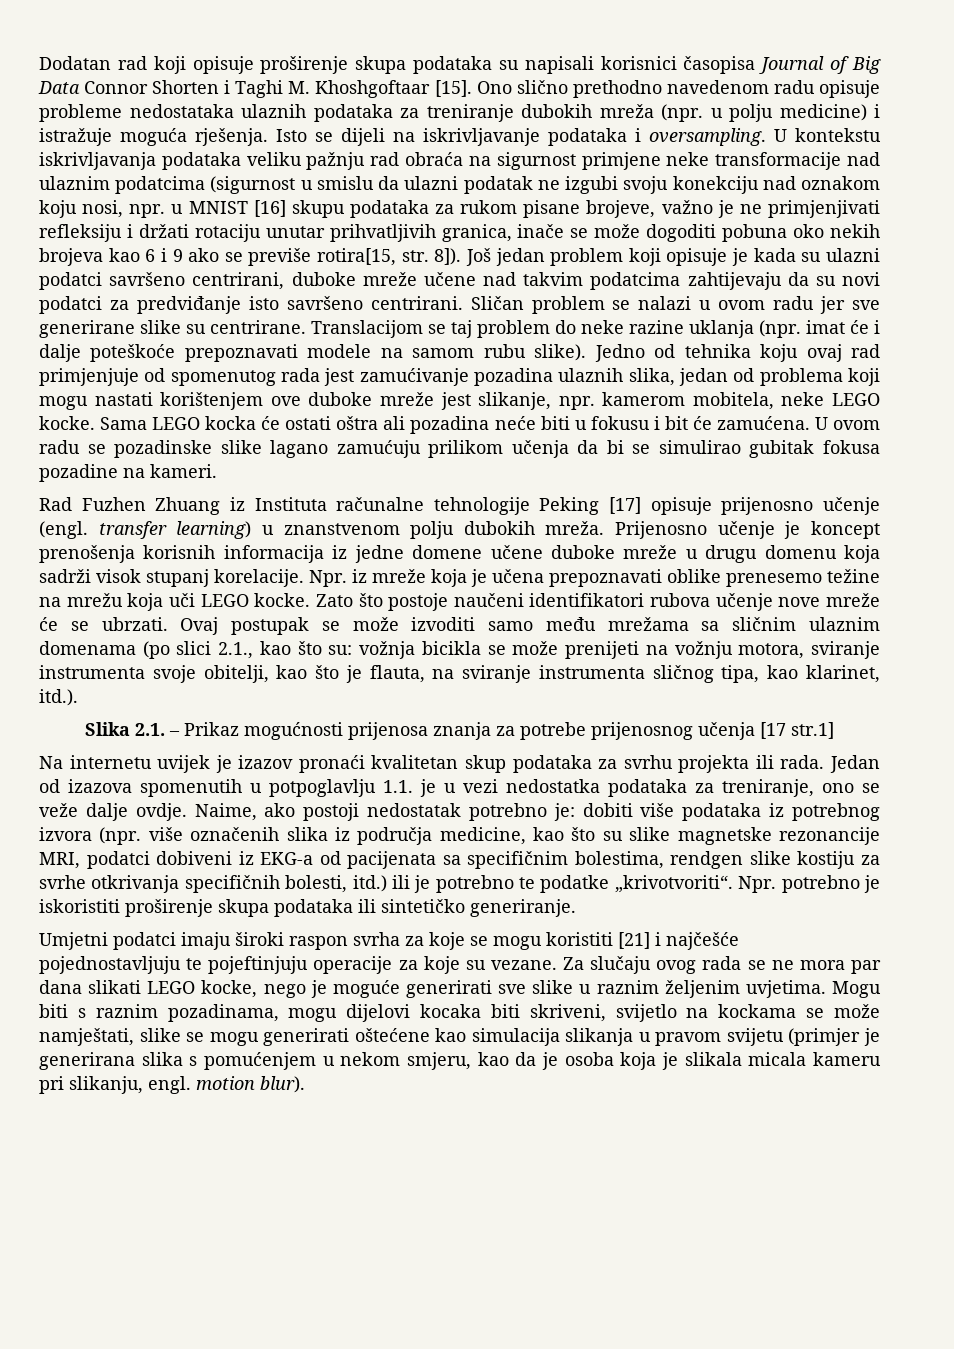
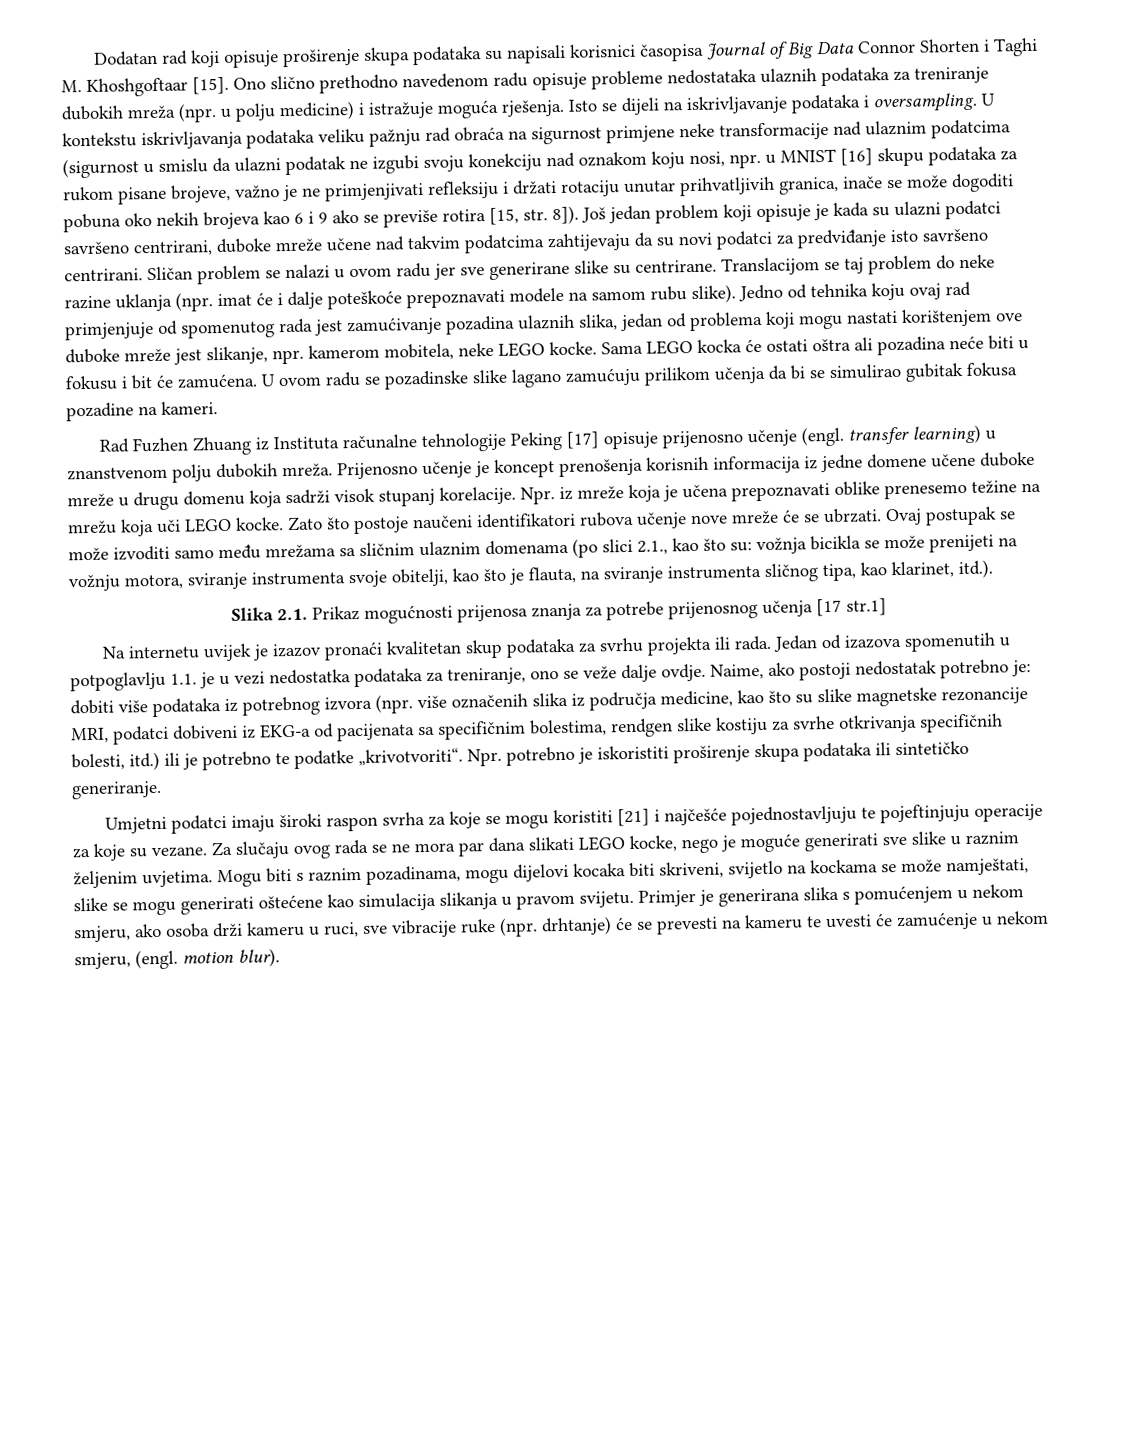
- U kontekstu iskrivljavanja podataka veliku pažnju rad obraća na sigurnost primjene neke transformacije nad ulaznim podatcima (sigurnost u smislu da ulazni podatak ne izgubi svoju konekciju nad oznakom koju nosi, npr. u MNIST [16] skupu podataka za rukom pisane brojeve, važno je ne primjenjivati refleksiju i držati rotaciju unutar prihvatljivih granica, inače se može dogoditi pobuna oko nekih brojeva kao 6 i 9 ako se previše rotira[15, str. 8]).
+ U kontekstu iskrivljavanja podataka veliku pažnju rad obraća na sigurnost primjene neke transformacije nad ulaznim podatcima (sigurnost u smislu da ulazni podatak ne izgubi svoju konekciju nad oznakom koju nosi, npr. u MNIST [16] skupu podataka za rukom pisane brojeve, važno je ne primjenjivati refleksiju i držati rotaciju unutar prihvatljivih granica, inače se može dogoditi pobuna oko nekih brojeva kao 6 i 9 ako se previše rotira [15, str. 8]).
- Slika 2.1. – Prikaz mogućnosti prijenosa znanja za potrebe prijenosnog učenja [17 str.1]
+ Slika 2.1. Prikaz mogućnosti prijenosa znanja za potrebe prijenosnog učenja [17 str.1]
- Mogu biti s raznim pozadinama, mogu dijelovi kocaka biti skriveni, svijetlo na kockama se može namještati, slike se mogu generirati oštećene kao simulacija slikanja u pravom svijetu (primjer je generirana slika s pomućenjem u nekom smjeru, kao da je osoba koja je slikala micala kameru pri slikanju, engl. motion blur).
+ Mogu biti s raznim pozadinama, mogu dijelovi kocaka biti skriveni, svijetlo na kockama se može namještati, slike se mogu generirati oštećene kao simulacija slikanja u pravom svijetu. Primjer je generirana slika s pomućenjem u nekom smjeru, ako osoba drži kameru u ruci, sve vibracije ruke (npr. drhtanje) će se prevesti na kameru te uvesti će zamućenje u nekom smjeru, (engl. motion blur).

